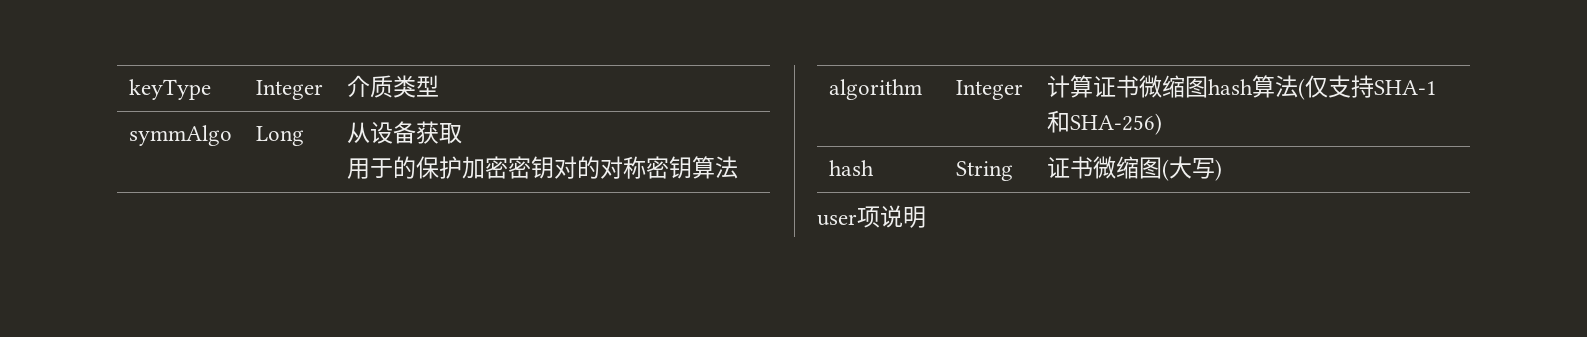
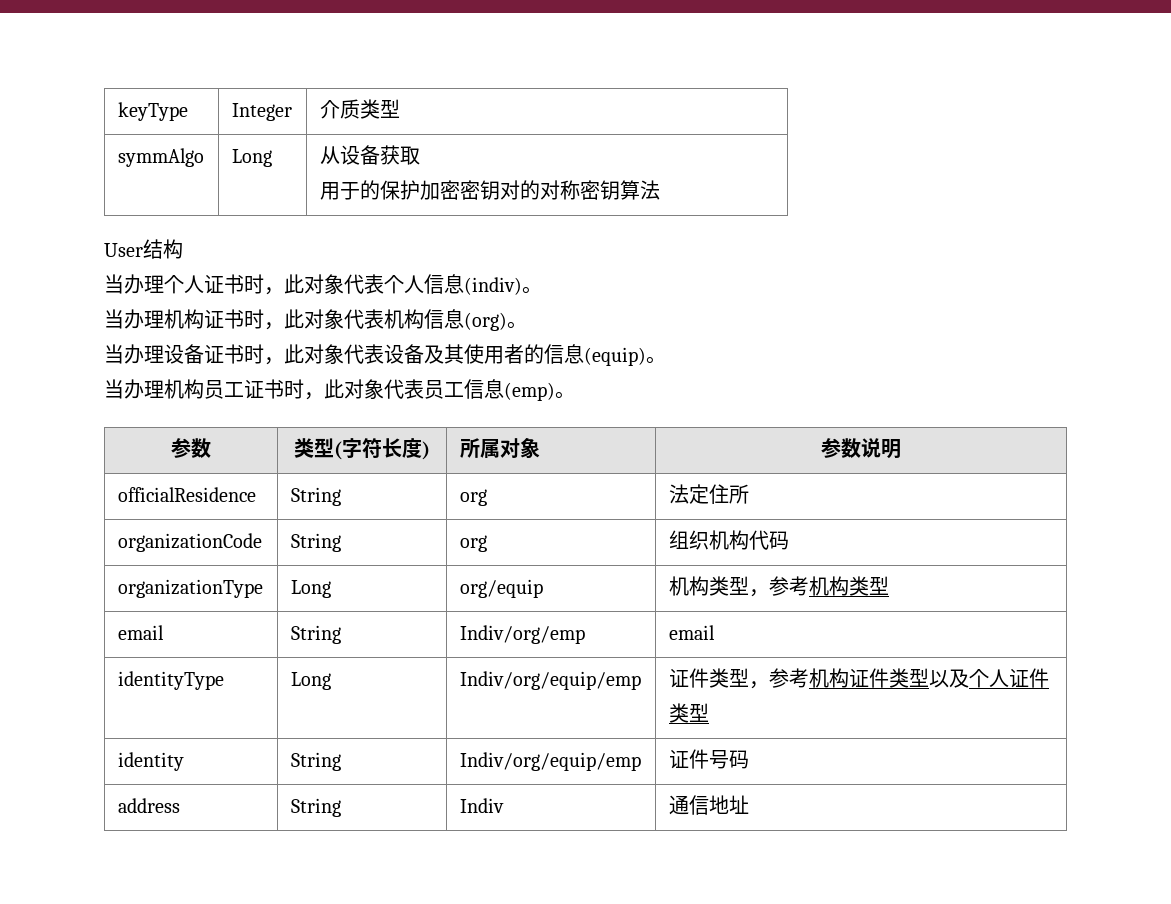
- algorithm | Integer | 计算证书微缩图hash算法(仅支持SHA-1和SHA-256)
- hash | String | 证书微缩图(大写)
- user项说明
+ User结构
+ 当办理个人证书时，此对象代表个人信息(indiv)。
+ 当办理机构证书时，此对象代表机构信息(org)。
+ 当办理设备证书时，此对象代表设备及其使用者的信息(equip)。
+ 当办理机构员工证书时，此对象代表员工信息(emp)。
+ 参数 | 类型(字符长度) | 所属对象 | 参数说明
+ officialResidence | String | org | 法定住所
+ organizationCode | String | org | 组织机构代码
+ organizationType | Long | org/equip | 机构类型，参考机构类型
+ email | String | Indiv/org/emp | email
+ identityType | Long | Indiv/org/equip/emp | 证件类型，参考机构证件类型以及个人证件类型
+ identity | String | Indiv/org/equip/emp | 证件号码
+ address | String | Indiv | 通信地址

